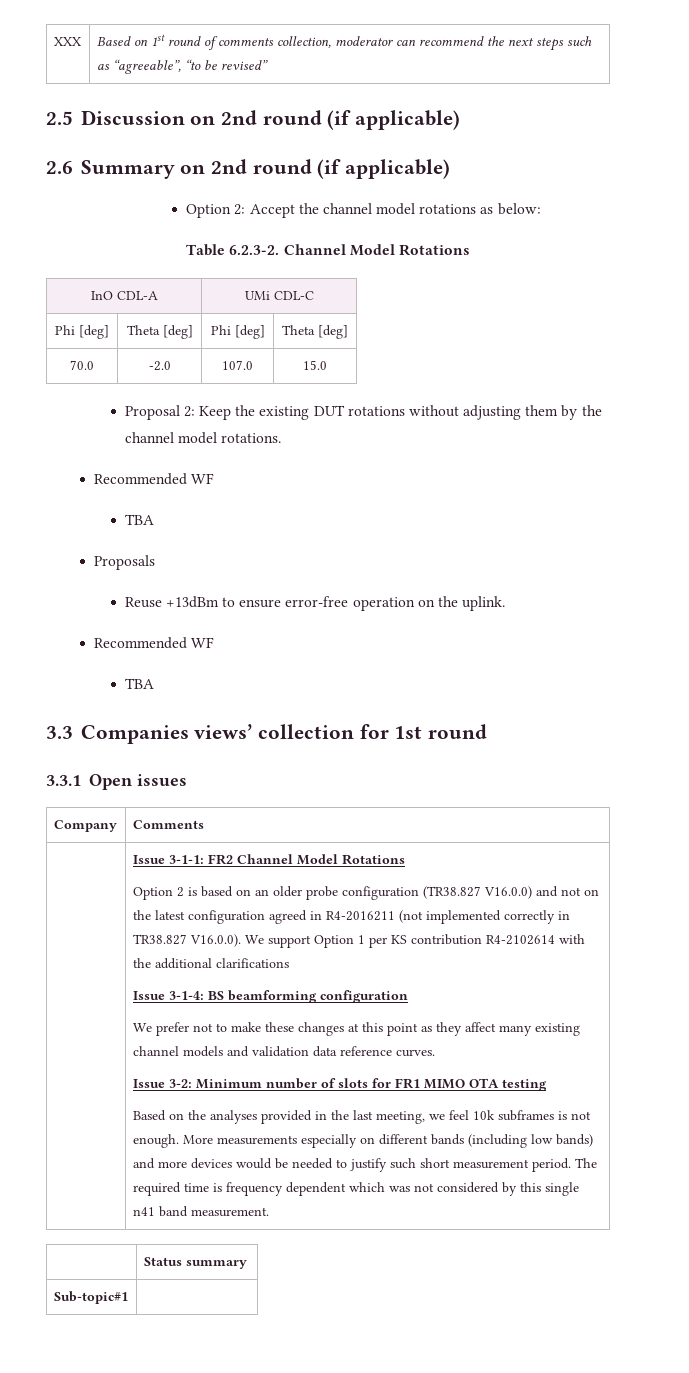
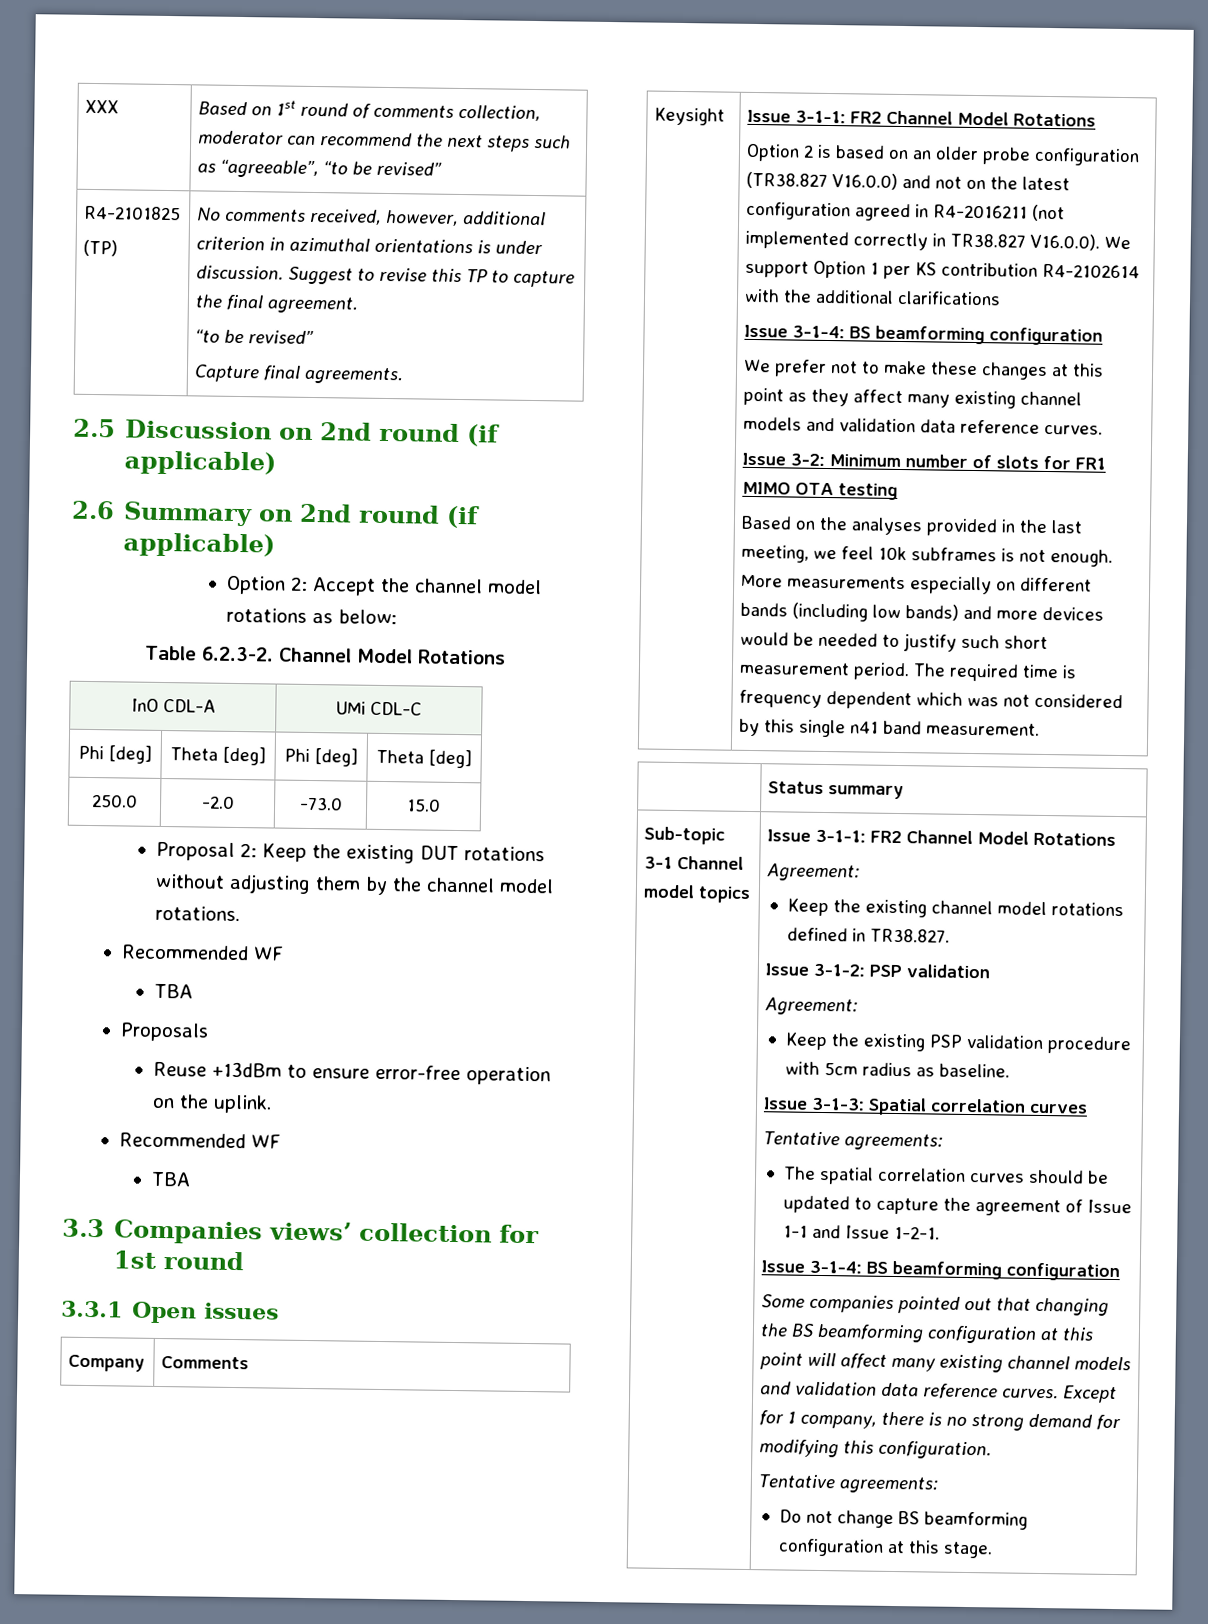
+ R4-2101825
+ (TP) | No comments received, however, additional criterion in azimuthal orientations is under discussion. Suggest to revise this TP to capture the final agreement.
+ “to be revised”
+ Capture final agreements.
- 70.0 | -2.0 | 107.0 | 15.0
+ 250.0 | -2.0 | -73.0 | 15.0
+ Keysight
- Sub-topic#1
+ Sub-topic 3-1 Channel model topics | Issue 3-1-1: FR2 Channel Model Rotations
+ Agreement:
+ Keep the existing channel model rotations defined in TR38.827.
+ Issue 3-1-2: PSP validation
+ Agreement:
+ Keep the existing PSP validation procedure with 5cm radius as baseline.
+ Issue 3-1-3: Spatial correlation curves
+ Tentative agreements:
+ The spatial correlation curves should be updated to capture the agreement of Issue 1-1 and Issue 1-2-1.
+ Issue 3-1-4: BS beamforming configuration
+ Some companies pointed out that changing the BS beamforming configuration at this point will affect many existing channel models and validation data reference curves. Except for 1 company, there is no strong demand for modifying this configuration.
+ Tentative agreements:
+ Do not change BS beamforming configuration at this stage.

